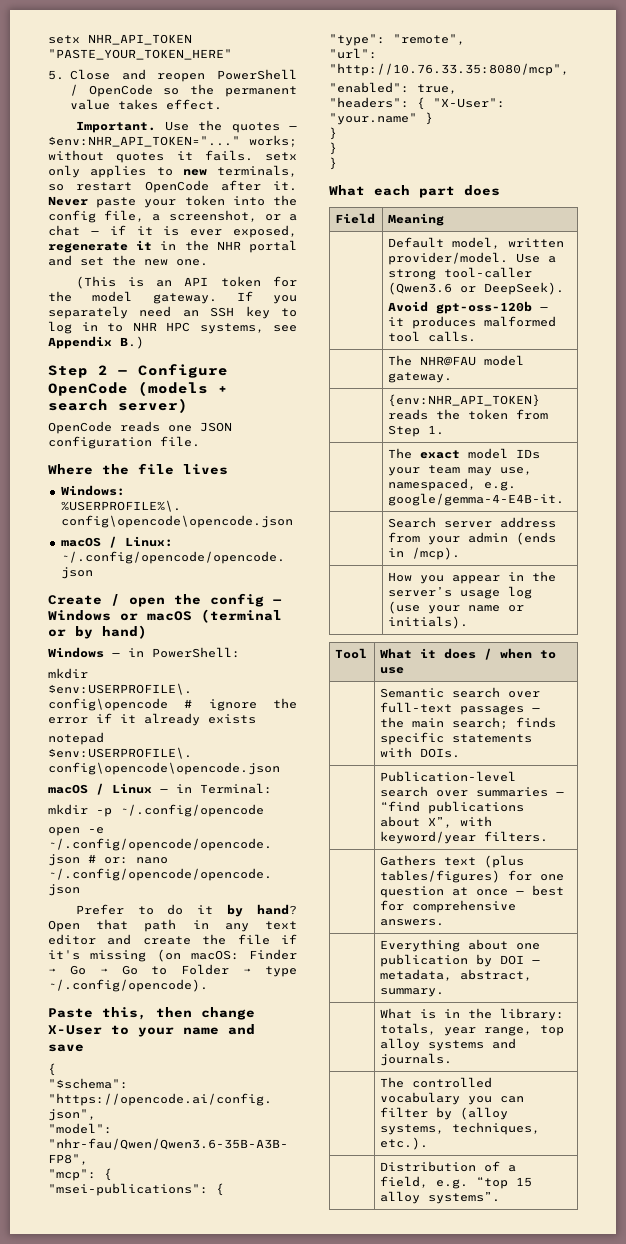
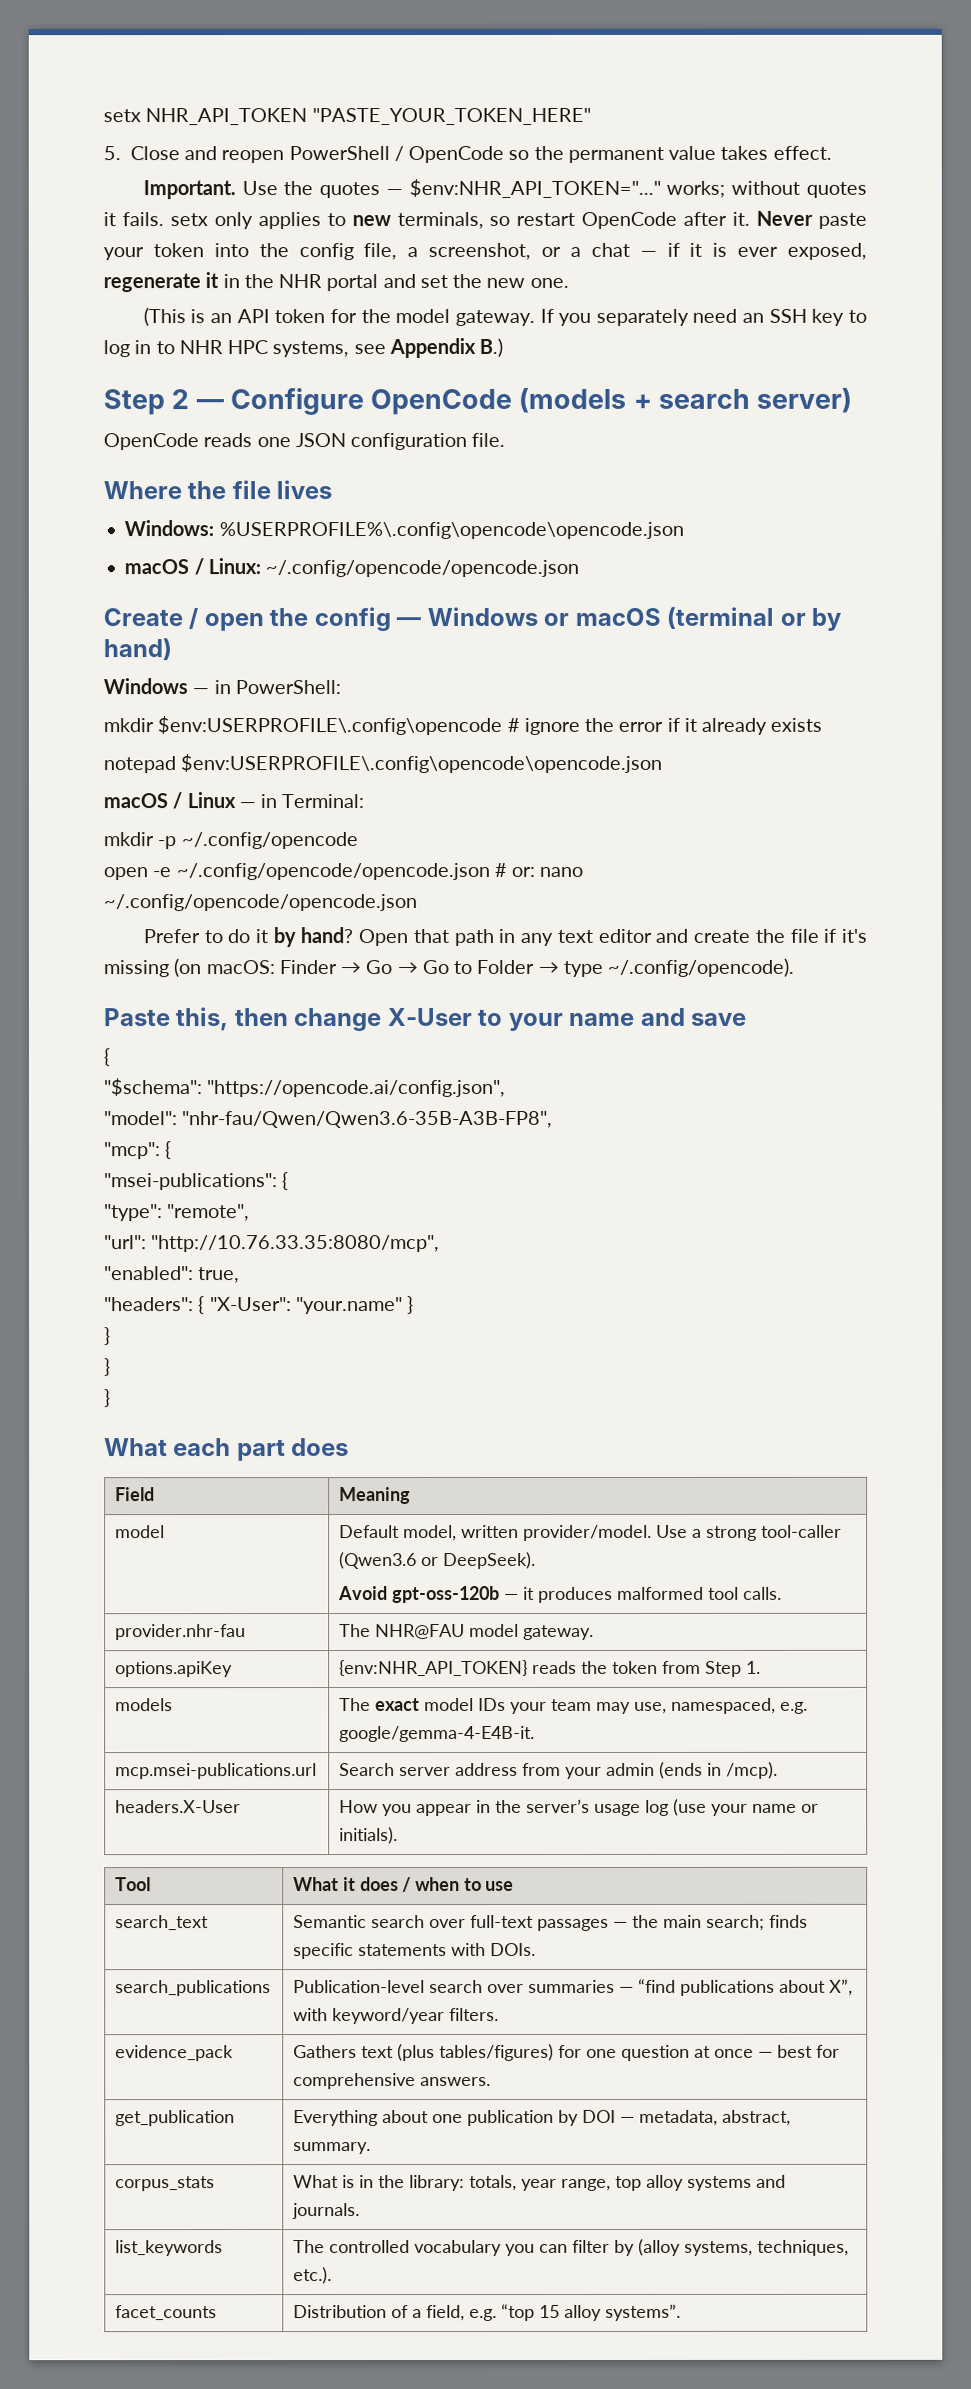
- | Default model, written provider/model. Use a strong tool-caller (Qwen3.6 or DeepSeek).
+ model | Default model, written provider/model. Use a strong tool-caller (Qwen3.6 or DeepSeek).
- | The NHR@FAU model gateway.
+ provider.nhr-fau | The NHR@FAU model gateway.
- | {env:NHR_API_TOKEN} reads the token from Step 1.
+ options.apiKey | {env:NHR_API_TOKEN} reads the token from Step 1.
- | The exact model IDs your team may use, namespaced, e.g. google/gemma-4-E4B-it.
+ models | The exact model IDs your team may use, namespaced, e.g. google/gemma-4-E4B-it.
- | Search server address from your admin (ends in /mcp).
+ mcp.msei-publications.url | Search server address from your admin (ends in /mcp).
- | How you appear in the server’s usage log (use your name or initials).
+ headers.X-User | How you appear in the server’s usage log (use your name or initials).
- | Semantic search over full-text passages — the main search; finds specific statements with DOIs.
+ search_text | Semantic search over full-text passages — the main search; finds specific statements with DOIs.
- | Publication-level search over summaries — “find publications about X”, with keyword/year filters.
+ search_publications | Publication-level search over summaries — “find publications about X”, with keyword/year filters.
- | Gathers text (plus tables/figures) for one question at once — best for comprehensive answers.
+ evidence_pack | Gathers text (plus tables/figures) for one question at once — best for comprehensive answers.
- | Everything about one publication by DOI — metadata, abstract, summary.
+ get_publication | Everything about one publication by DOI — metadata, abstract, summary.
- | What is in the library: totals, year range, top alloy systems and journals.
+ corpus_stats | What is in the library: totals, year range, top alloy systems and journals.
- | The controlled vocabulary you can filter by (alloy systems, techniques, etc.).
+ list_keywords | The controlled vocabulary you can filter by (alloy systems, techniques, etc.).
- | Distribution of a field, e.g. “top 15 alloy systems”.
+ facet_counts | Distribution of a field, e.g. “top 15 alloy systems”.

